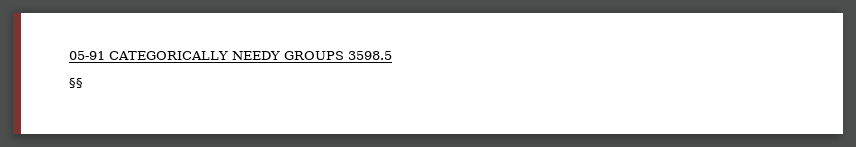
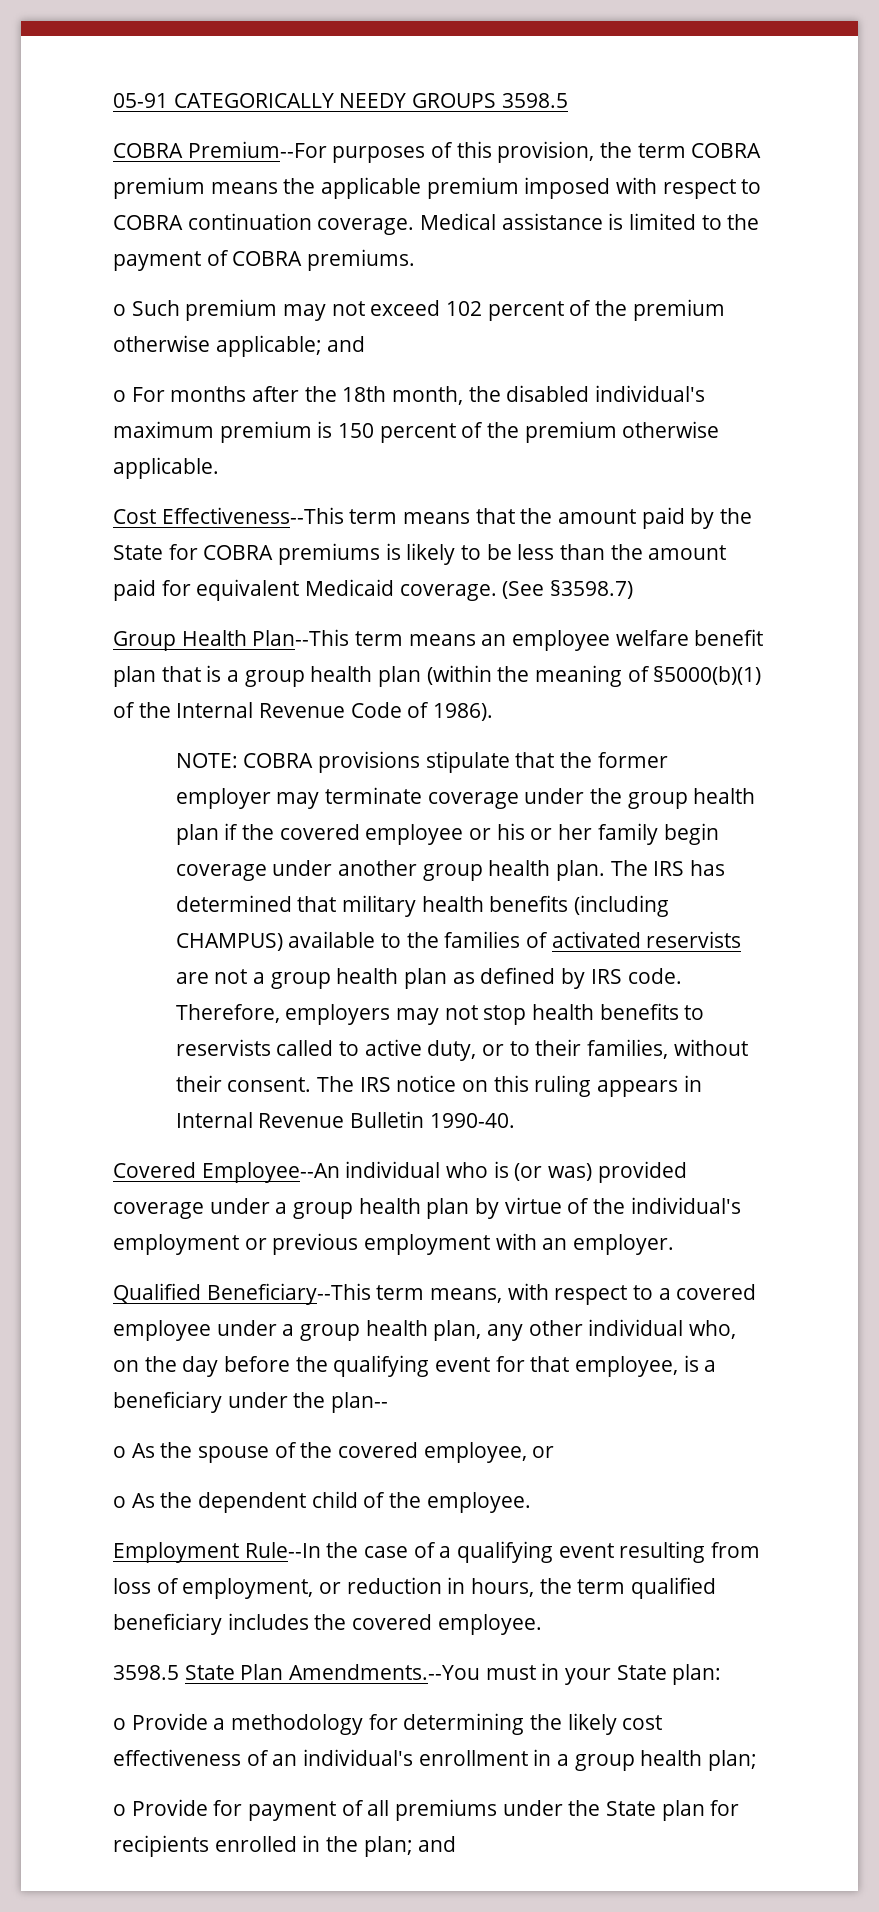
- §§
+ COBRA Premium--For purposes of this provision, the term COBRA premium means the applicable premium imposed with respect to COBRA continuation coverage. Medical assistance is limited to the payment of COBRA premiums.
+ o Such premium may not exceed 102 percent of the premium otherwise applicable; and
+ o For months after the 18th month, the disabled individual's maximum premium is 150 percent of the premium otherwise applicable.
+ Cost Effectiveness--This term means that the amount paid by the State for COBRA premiums is likely to be less than the amount paid for equivalent Medicaid coverage. (See §3598.7)
+ Group Health Plan--This term means an employee welfare benefit plan that is a group health plan (within the meaning of §5000(b)(1) of the Internal Revenue Code of 1986).
+ NOTE: COBRA provisions stipulate that the former employer may terminate coverage under the group health plan if the covered employee or his or her family begin coverage under another group health plan. The IRS has determined that military health benefits (including CHAMPUS) available to the families of activated reservists are not a group health plan as defined by IRS code. Therefore, employers may not stop health benefits to reservists called to active duty, or to their families, without their consent. The IRS notice on this ruling appears in Internal Revenue Bulletin 1990-40.
+ Covered Employee--An individual who is (or was) provided coverage under a group health plan by virtue of the individual's employment or previous employment with an employer.
+ Qualified Beneficiary--This term means, with respect to a covered employee under a group health plan, any other individual who, on the day before the qualifying event for that employee, is a beneficiary under the plan--
+ o As the spouse of the covered employee, or
+ o As the dependent child of the employee.
+ Employment Rule--In the case of a qualifying event resulting from loss of employment, or reduction in hours, the term qualified beneficiary includes the covered employee.
+ 3598.5 State Plan Amendments.--You must in your State plan:
+ o Provide a methodology for determining the likely cost effectiveness of an individual's enrollment in a group health plan;
+ o Provide for payment of all premiums under the State plan for recipients enrolled in the plan; and

